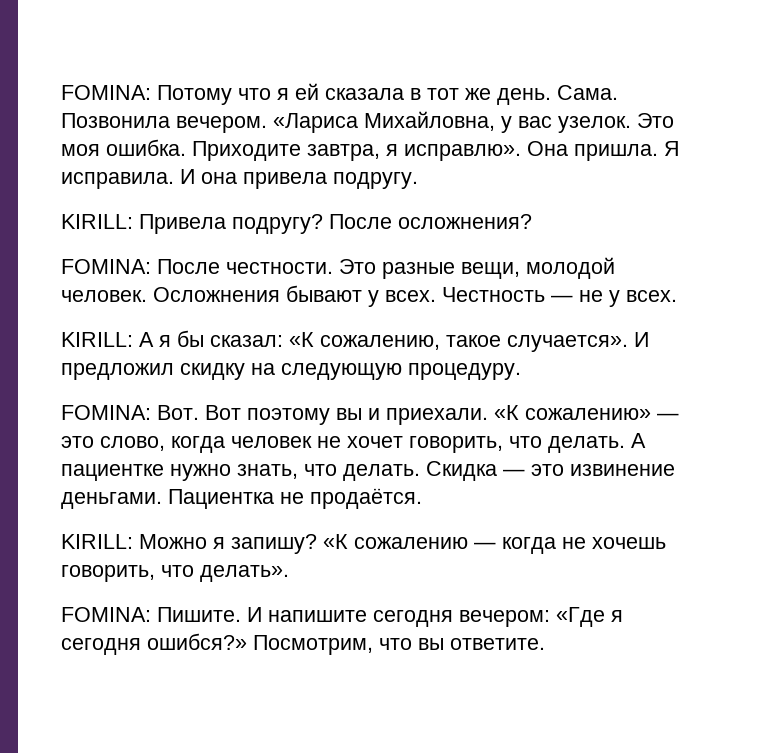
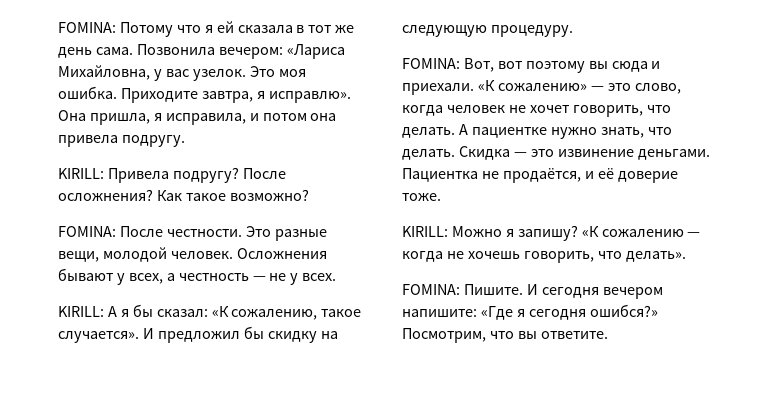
- FOMINA: Потому что я ей сказала в тот же день. Сама. Позвонила вечером. «Лариса Михайловна, у вас узелок.
+ FOMINA: Потому что я ей сказала в тот же день сама. Позвонила вечером: «Лариса Михайловна, у вас узелок.
- Она пришла. Я исправила. И она привела подругу.
+ Она пришла, я исправила, и потом она привела подругу.
+ Как такое возможно?
- Осложнения бывают у всех. Честность — не у всех.
+ Осложнения бывают у всех, а честность — не у всех.
- И предложил скидку на следующую процедуру.
+ И предложил бы скидку на следующую процедуру.
- FOMINA: Вот. Вот поэтому вы и приехали.
+ FOMINA: Вот, вот поэтому вы сюда и приехали.
- Пациентка не продаётся.
+ Пациентка не продаётся, и её доверие тоже.
- И напишите сегодня вечером: «Где я сегодня ошибся?»
+ И сегодня вечером напишите: «Где я сегодня ошибся?»

